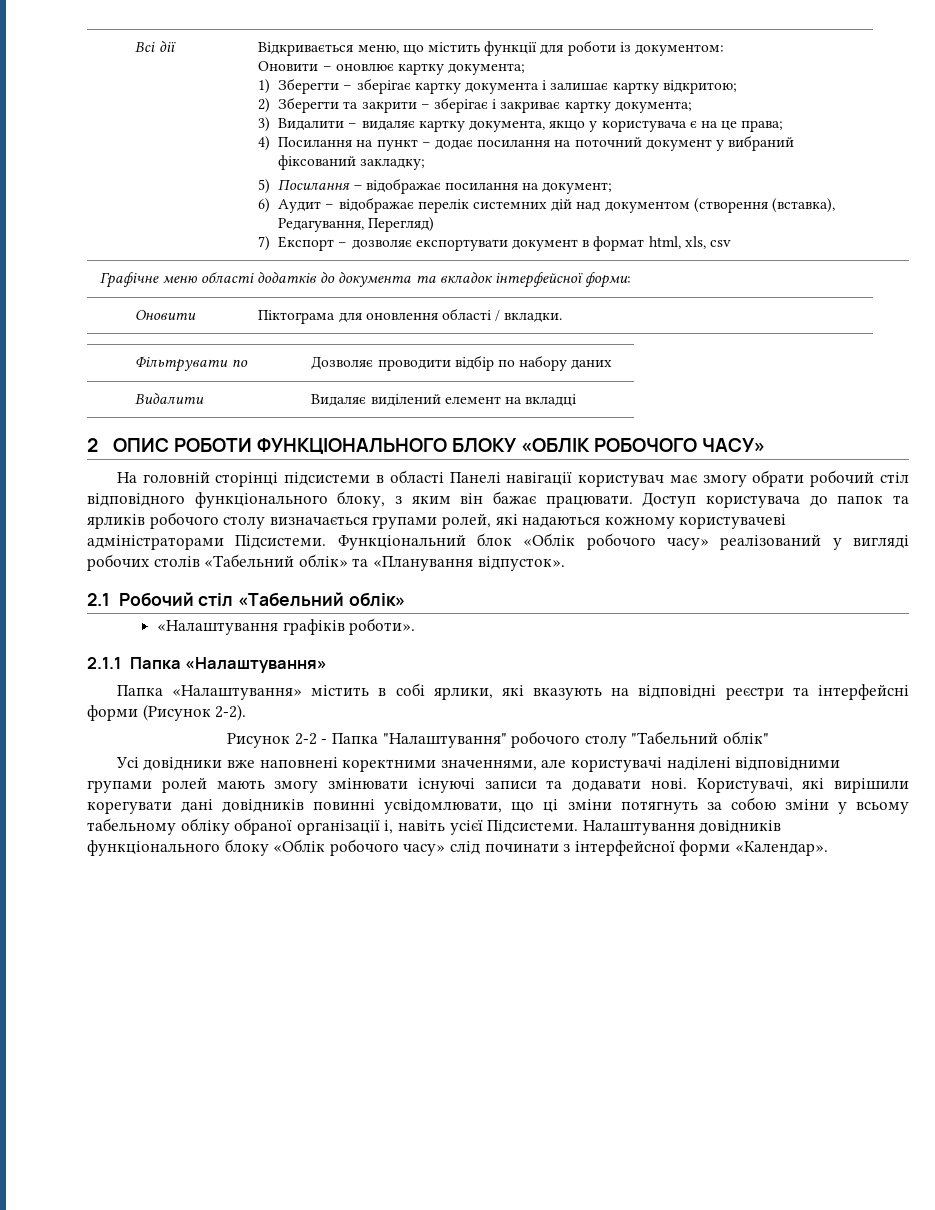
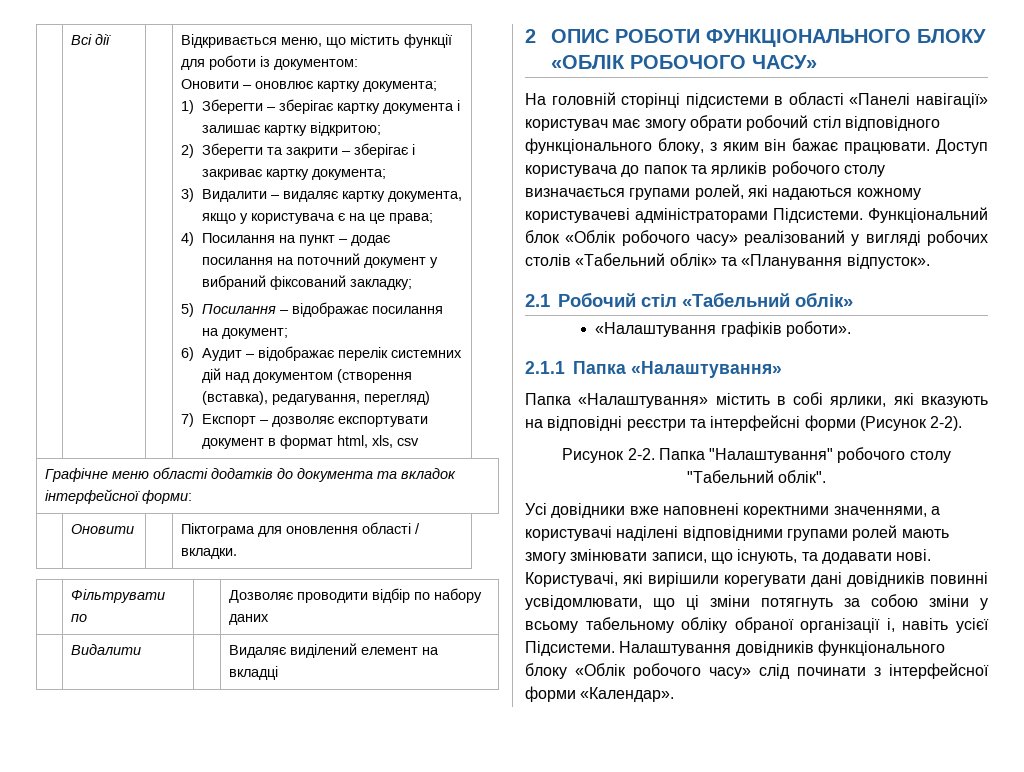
- 6) Аудит – відображає перелік системних дій над документом (створення (вставка), Редагування, Перегляд)
+ 6) Аудит – відображає перелік системних дій над документом (створення (вставка), редагування, перегляд)
- На головній сторінці підсистеми в області Панелі навігації користувач має змогу обрати робочий стіл відповідного функціонального блоку, з яким він бажає працювати.
+ На головній сторінці підсистеми в області «Панелі навігації» користувач має змогу обрати робочий стіл відповідного функціонального блоку, з яким він бажає працювати.
- Рисунок 2-2 - Папка "Налаштування" робочого столу "Табельний облік"
+ Рисунок 2-2. Папка "Налаштування" робочого столу "Табельний облік".
- Усі довідники вже наповнені коректними значеннями, але користувачі наділені відповідними групами ролей мають змогу змінювати існуючі записи та додавати нові.
+ Усі довідники вже наповнені коректними значеннями, а користувачі наділені відповідними групами ролей мають змогу змінювати записи, що існують, та додавати нові.

